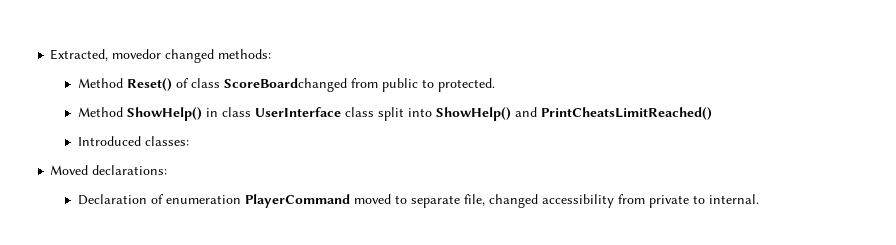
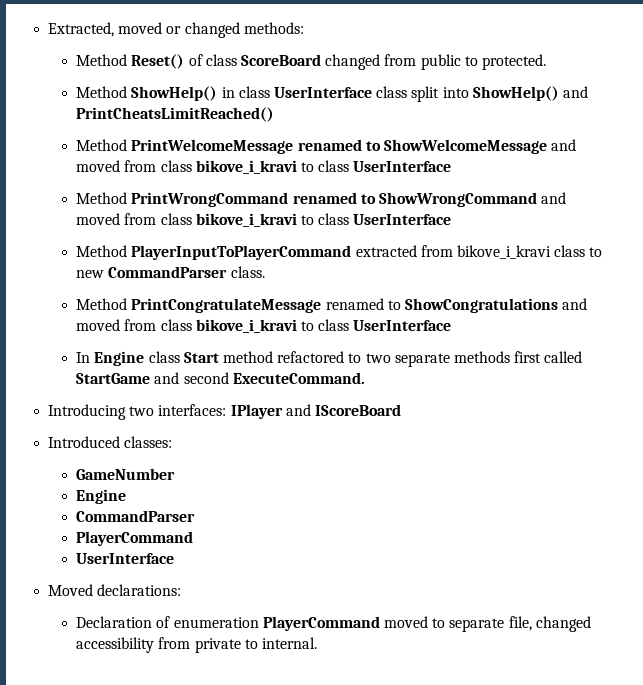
- Extracted, movedor changed methods:
+ Extracted, moved or changed methods:
- Method Reset() of class ScoreBoardchanged from public to protected.
+ Method Reset() of class ScoreBoard changed from public to protected.
+ Method PrintWelcomeMessage renamed to ShowWelcomeMessage and moved from class bikove_i_kravi to class UserInterface
+ Method PrintWrongCommand renamed to ShowWrongCommand and moved from class bikove_i_kravi to class UserInterface
+ Method PlayerInputToPlayerCommand extracted from bikove_i_kravi class to new CommandParser class.
+ Method PrintCongratulateMessage renamed to ShowCongratulations and moved from class bikove_i_kravi to class UserInterface
+ In Engine class Start method refactored to two separate methods first called StartGame and second ExecuteCommand.
+ Introducing two interfaces: IPlayer and IScoreBoard
  Introduced classes:
+ GameNumber
+ Engine
+ CommandParser
+ PlayerCommand
+ UserInterface

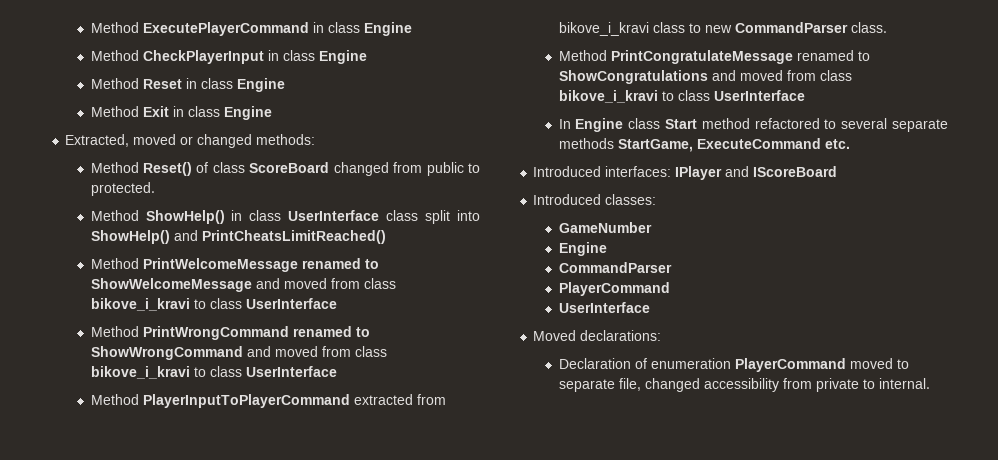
+ Method ExecutePlayerCommand in class Engine
+ Method CheckPlayerInput in class Engine
+ Method Reset in class Engine
+ Method Exit in class Engine
- In Engine class Start method refactored to two separate methods first called StartGame and second ExecuteCommand.
- Introducing two interfaces: IPlayer and IScoreBoard
+ In Engine class Start method refactored to several separate methods StartGame, ExecuteCommand etc.
+ Introduced interfaces: IPlayer and IScoreBoard

